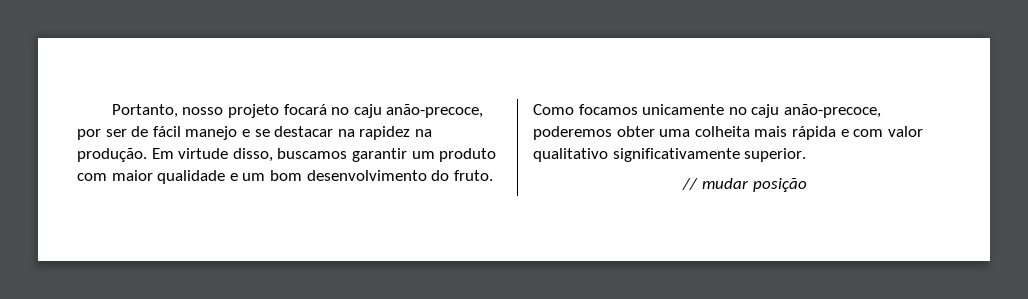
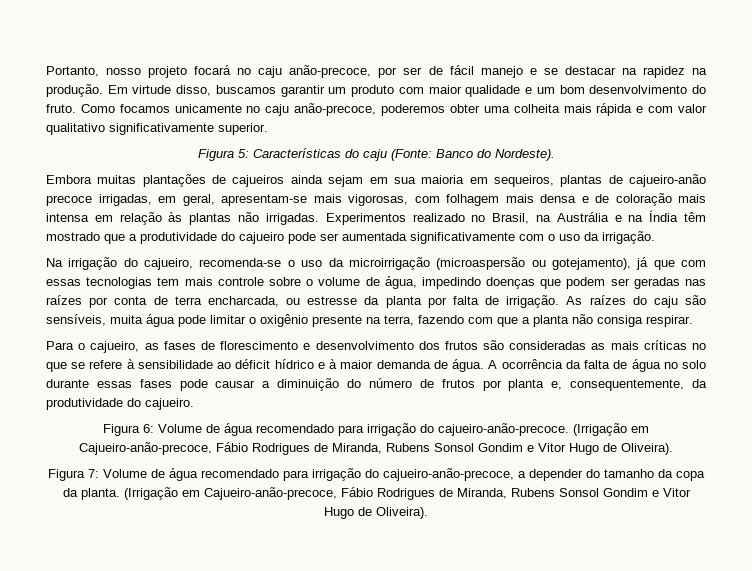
- // mudar posição
+ Figura 5: Características do caju (Fonte: Banco do Nordeste).
+ Embora muitas plantações de cajueiros ainda sejam em sua maioria em sequeiros, plantas de cajueiro-anão precoce irrigadas, em geral, apresentam-se mais vigorosas, com folhagem mais densa e de coloração mais intensa em relação às plantas não irrigadas. Experimentos realizado no Brasil, na Austrália e na Índia têm mostrado que a produtividade do cajueiro pode ser aumentada significativamente com o uso da irrigação.
+ Na irrigação do cajueiro, recomenda-se o uso da microirrigação (microaspersão ou gotejamento), já que com essas tecnologias tem mais controle sobre o volume de água, impedindo doenças que podem ser geradas nas raízes por conta de terra encharcada, ou estresse da planta por falta de irrigação. As raízes do caju são sensíveis, muita água pode limitar o oxigênio presente na terra, fazendo com que a planta não consiga respirar.
+ Para o cajueiro, as fases de florescimento e desenvolvimento dos frutos são consideradas as mais críticas no que se refere à sensibilidade ao déficit hídrico e à maior demanda de água. A ocorrência da falta de água no solo durante essas fases pode causar a diminuição do número de frutos por planta e, consequentemente, da produtividade do cajueiro.
+ Figura 6: Volume de água recomendado para irrigação do cajueiro-anão-precoce. (Irrigação em Cajueiro-anão-precoce, Fábio Rodrigues de Miranda, Rubens Sonsol Gondim e Vitor Hugo de Oliveira).
+ Figura 7: Volume de água recomendado para irrigação do cajueiro-anão-precoce, a depender do tamanho da copa da planta. (Irrigação em Cajueiro-anão-precoce, Fábio Rodrigues de Miranda, Rubens Sonsol Gondim e Vitor Hugo de Oliveira).

